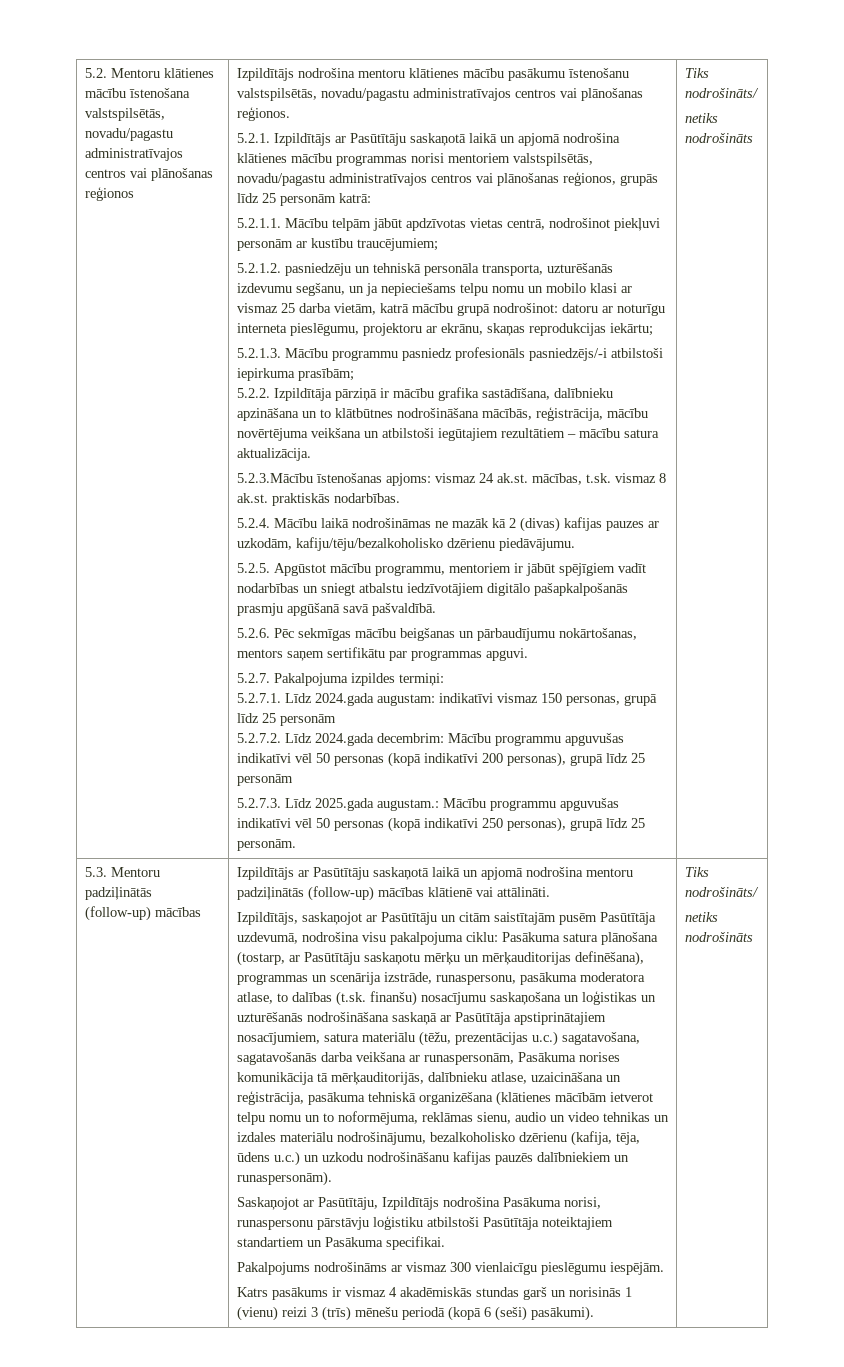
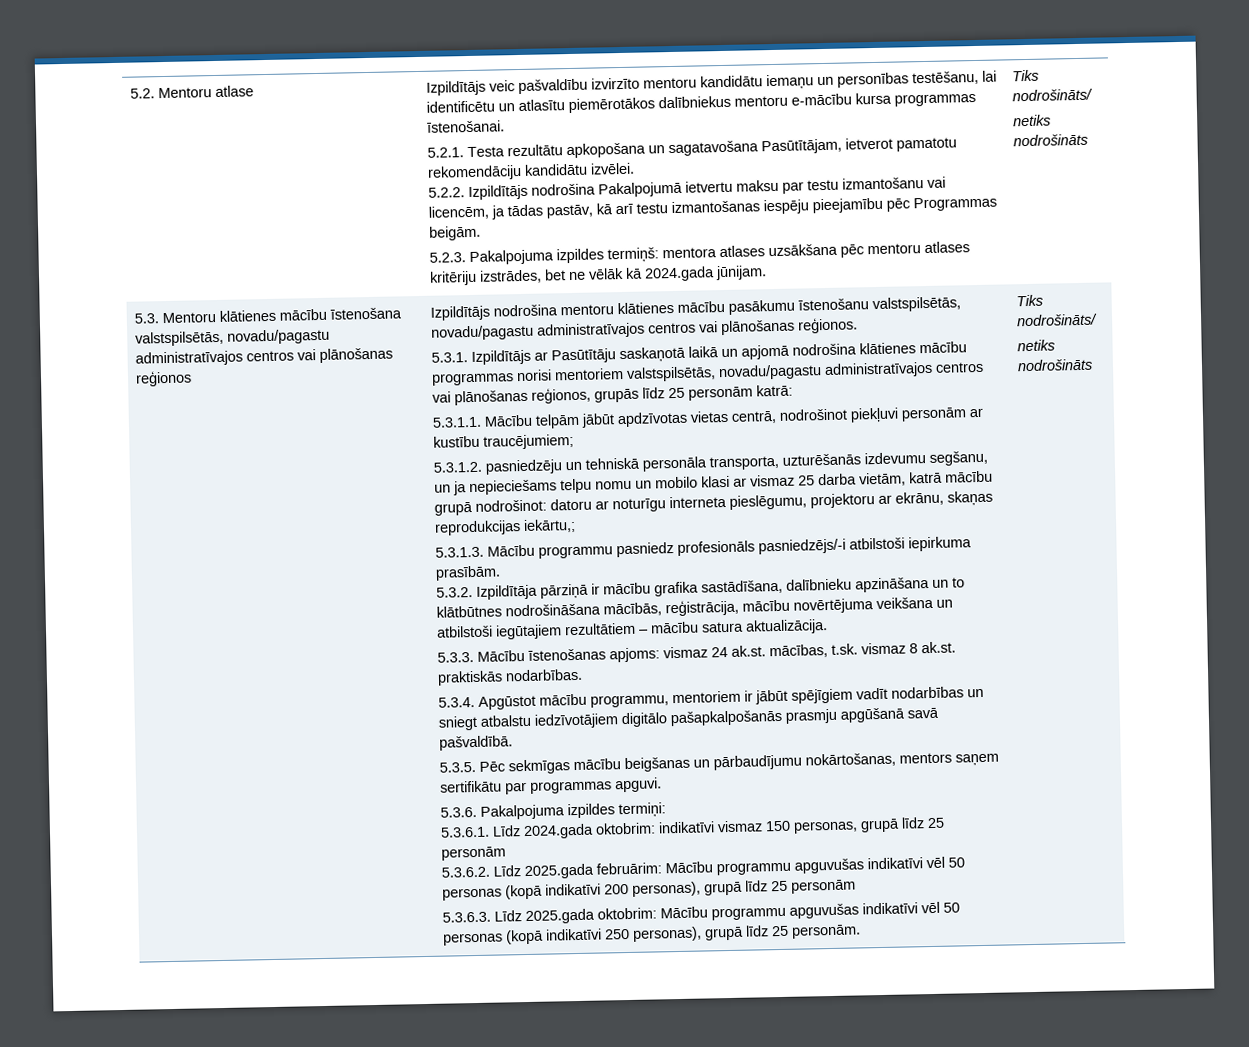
- 5.2. Mentoru klātienes mācību īstenošana valstspilsētās, novadu/pagastu administratīvajos centros vai plānošanas reģionos
+ 5.2. Mentoru atlase | Izpildītājs veic pašvaldību izvirzīto mentoru kandidātu iemaņu un personības testēšanu, lai identificētu un atlasītu piemērotākos dalībniekus mentoru e-mācību kursa programmas īstenošanai.
+ 5.2.1. Testa rezultātu apkopošana un sagatavošana Pasūtītājam, ietverot pamatotu rekomendāciju kandidātu izvēlei.
+ 5.2.2. Izpildītājs nodrošina Pakalpojumā ietvertu maksu par testu izmantošanu vai licencēm, ja tādas pastāv, kā arī testu izmantošanas iespēju pieejamību pēc Programmas beigām.
+ 5.2.3. Pakalpojuma izpildes termiņš: mentora atlases uzsākšana pēc mentoru atlases kritēriju izstrādes, bet ne vēlāk kā 2024.gada jūnijam. | Tiks nodrošināts/
+ netiks nodrošināts
+ 5.3. Mentoru klātienes mācību īstenošana valstspilsētās, novadu/pagastu administratīvajos centros vai plānošanas reģionos
- 5.2.1. Izpildītājs ar Pasūtītāju saskaņotā laikā un apjomā nodrošina klātienes mācību programmas norisi mentoriem valstspilsētās, novadu/pagastu administratīvajos centros vai plānošanas reģionos, grupās līdz 25 personām katrā:
+ 5.3.1. Izpildītājs ar Pasūtītāju saskaņotā laikā un apjomā nodrošina klātienes mācību programmas norisi mentoriem valstspilsētās, novadu/pagastu administratīvajos centros vai plānošanas reģionos, grupās līdz 25 personām katrā:
- 5.2.1.1. Mācību telpām jābūt apdzīvotas vietas centrā, nodrošinot piekļuvi personām ar kustību traucējumiem;
+ 5.3.1.1. Mācību telpām jābūt apdzīvotas vietas centrā, nodrošinot piekļuvi personām ar kustību traucējumiem;
- 5.2.1.2. pasniedzēju un tehniskā personāla transporta, uzturēšanās izdevumu segšanu, un ja nepieciešams telpu nomu un mobilo klasi ar vismaz 25 darba vietām, katrā mācību grupā nodrošinot:
+ 5.3.1.2. pasniedzēju un tehniskā personāla transporta, uzturēšanās izdevumu segšanu, un ja nepieciešams telpu nomu un mobilo klasi ar vismaz 25 darba vietām, katrā mācību grupā nodrošinot:
- datoru ar noturīgu interneta pieslēgumu, projektoru ar ekrānu, skaņas reprodukcijas iekārtu;
- 5.2.1.3. Mācību programmu pasniedz profesionāls pasniedzējs/-i atbilstoši iepirkuma prasībām;
- 5.2.2. Izpildītāja pārziņā ir mācību grafika sastādīšana, dalībnieku apzināšana un to klātbūtnes nodrošināšana mācībās, reģistrācija, mācību novērtējuma veikšana un atbilstoši iegūtajiem rezultātiem – mācību satura aktualizācija.
+ datoru ar noturīgu interneta pieslēgumu, projektoru ar ekrānu, skaņas reprodukcijas iekārtu,;
+ 5.3.1.3. Mācību programmu pasniedz profesionāls pasniedzējs/-i atbilstoši iepirkuma prasībām.
+ 5.3.2. Izpildītāja pārziņā ir mācību grafika sastādīšana, dalībnieku apzināšana un to klātbūtnes nodrošināšana mācībās, reģistrācija, mācību novērtējuma veikšana un atbilstoši iegūtajiem rezultātiem – mācību satura aktualizācija.
- 5.2.3.Mācību īstenošanas apjoms: vismaz 24 ak.st. mācības, t.sk. vismaz 8 ak.st. praktiskās nodarbības.
+ 5.3.3. Mācību īstenošanas apjoms: vismaz 24 ak.st. mācības, t.sk. vismaz 8 ak.st. praktiskās nodarbības.
- 5.2.4. Mācību laikā nodrošināmas ne mazāk kā 2 (divas) kafijas pauzes ar uzkodām, kafiju/tēju/bezalkoholisko dzērienu piedāvājumu.
- 5.2.5. Apgūstot mācību programmu, mentoriem ir jābūt spējīgiem vadīt nodarbības un sniegt atbalstu iedzīvotājiem digitālo pašapkalpošanās prasmju apgūšanā savā pašvaldībā.
+ 5.3.4. Apgūstot mācību programmu, mentoriem ir jābūt spējīgiem vadīt nodarbības un sniegt atbalstu iedzīvotājiem digitālo pašapkalpošanās prasmju apgūšanā savā pašvaldībā.
- 5.2.6. Pēc sekmīgas mācību beigšanas un pārbaudījumu nokārtošanas, mentors saņem sertifikātu par programmas apguvi.
+ 5.3.5. Pēc sekmīgas mācību beigšanas un pārbaudījumu nokārtošanas, mentors saņem sertifikātu par programmas apguvi.
- 5.2.7. Pakalpojuma izpildes termiņi:
+ 5.3.6. Pakalpojuma izpildes termiņi:
- 5.2.7.1. Līdz 2024.gada augustam: indikatīvi vismaz 150 personas, grupā līdz 25 personām
+ 5.3.6.1. Līdz 2024.gada oktobrim: indikatīvi vismaz 150 personas, grupā līdz 25 personām
- 5.2.7.2. Līdz 2024.gada decembrim: Mācību programmu apguvušas indikatīvi vēl 50 personas (kopā indikatīvi 200 personas), grupā līdz 25 personām
+ 5.3.6.2. Līdz 2025.gada februārim: Mācību programmu apguvušas indikatīvi vēl 50 personas (kopā indikatīvi 200 personas), grupā līdz 25 personām
- 5.2.7.3. Līdz 2025.gada augustam.: Mācību programmu apguvušas indikatīvi vēl 50 personas (kopā indikatīvi 250 personas), grupā līdz 25 personām.
+ 5.3.6.3. Līdz 2025.gada oktobrim: Mācību programmu apguvušas indikatīvi vēl 50 personas (kopā indikatīvi 250 personas), grupā līdz 25 personām.
- 5.3. Mentoru padziļinātās (follow-up) mācības | Izpildītājs ar Pasūtītāju saskaņotā laikā un apjomā nodrošina mentoru padziļinātās (follow-up) mācības klātienē vai attālināti.
- Izpildītājs, saskaņojot ar Pasūtītāju un citām saistītajām pusēm Pasūtītāja uzdevumā, nodrošina visu pakalpojuma ciklu: Pasākuma satura plānošana (tostarp, ar Pasūtītāju saskaņotu mērķu un mērķauditorijas definēšana), programmas un scenārija izstrāde, runaspersonu, pasākuma moderatora atlase, to dalības (t.sk. finanšu) nosacījumu saskaņošana un loģistikas un uzturēšanās nodrošināšana saskaņā ar Pasūtītāja apstiprinātajiem nosacījumiem, satura materiālu (tēžu, prezentācijas u.c.) sagatavošana, sagatavošanās darba veikšana ar runaspersonām, Pasākuma norises komunikācija tā mērķauditorijās, dalībnieku atlase, uzaicināšana un reģistrācija, pasākuma tehniskā organizēšana (klātienes mācībām ietverot telpu nomu un to noformējuma, reklāmas sienu, audio un video tehnikas un izdales materiālu nodrošinājumu, bezalkoholisko dzērienu (kafija, tēja, ūdens u.c.) un uzkodu nodrošināšanu kafijas pauzēs dalībniekiem un runaspersonām).
- Saskaņojot ar Pasūtītāju, Izpildītājs nodrošina Pasākuma norisi, runaspersonu pārstāvju loģistiku atbilstoši Pasūtītāja noteiktajiem standartiem un Pasākuma specifikai.
- Pakalpojums nodrošināms ar vismaz 300 vienlaicīgu pieslēgumu iespējām.
- Katrs pasākums ir vismaz 4 akadēmiskās stundas garš un norisinās 1 (vienu) reizi 3 (trīs) mēnešu periodā (kopā 6 (seši) pasākumi). | Tiks nodrošināts/
- netiks nodrošināts

